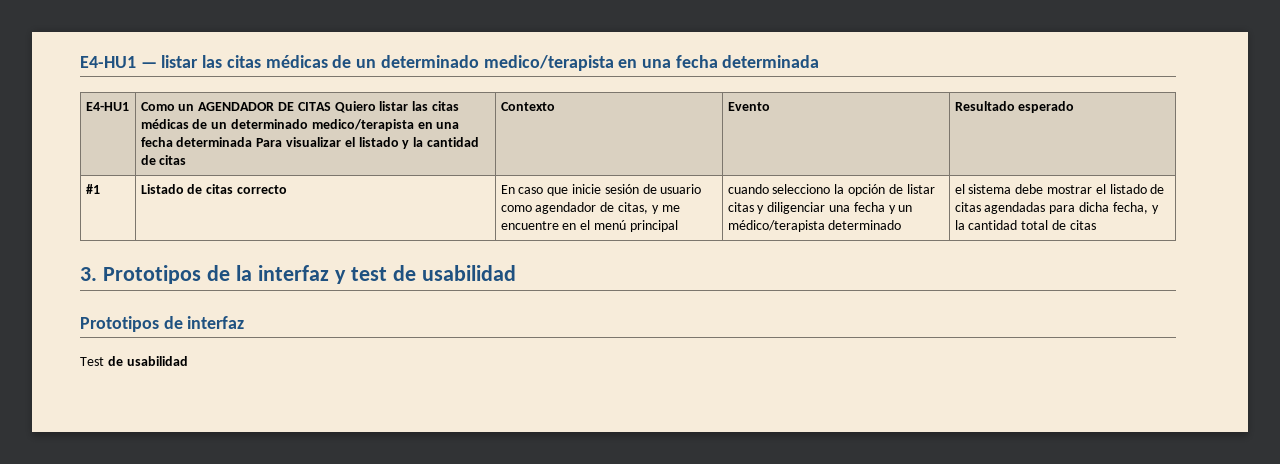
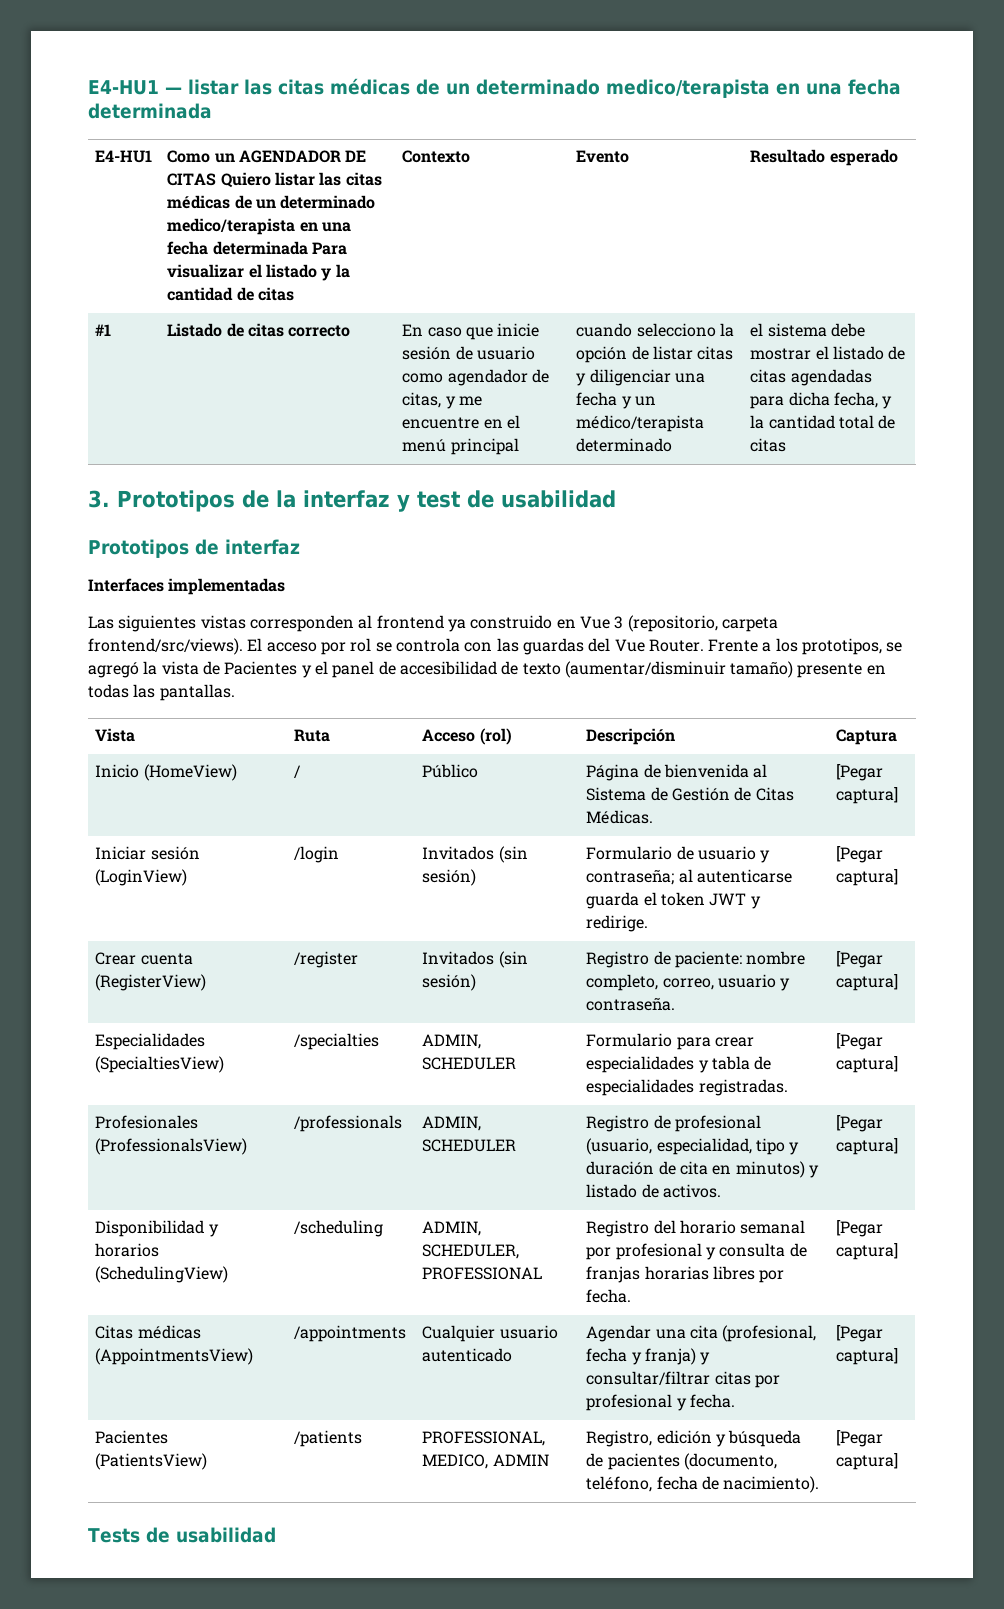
- Test de usabilidad
+ Interfaces implementadas
+ Las siguientes vistas corresponden al frontend ya construido en Vue 3 (repositorio, carpeta frontend/src/views). El acceso por rol se controla con las guardas del Vue Router. Frente a los prototipos, se agregó la vista de Pacientes y el panel de accesibilidad de texto (aumentar/disminuir tamaño) presente en todas las pantallas.
+ Vista | Ruta | Acceso (rol) | Descripción | Captura
+ Inicio (HomeView) | / | Público | Página de bienvenida al Sistema de Gestión de Citas Médicas. | [Pegar captura]
+ Iniciar sesión (LoginView) | /login | Invitados (sin sesión) | Formulario de usuario y contraseña; al autenticarse guarda el token JWT y redirige. | [Pegar captura]
+ Crear cuenta (RegisterView) | /register | Invitados (sin sesión) | Registro de paciente: nombre completo, correo, usuario y contraseña. | [Pegar captura]
+ Especialidades (SpecialtiesView) | /specialties | ADMIN, SCHEDULER | Formulario para crear especialidades y tabla de especialidades registradas. | [Pegar captura]
+ Profesionales (ProfessionalsView) | /professionals | ADMIN, SCHEDULER | Registro de profesional (usuario, especialidad, tipo y duración de cita en minutos) y listado de activos. | [Pegar captura]
+ Disponibilidad y horarios (SchedulingView) | /scheduling | ADMIN, SCHEDULER, PROFESSIONAL | Registro del horario semanal por profesional y consulta de franjas horarias libres por fecha. | [Pegar captura]
+ Citas médicas (AppointmentsView) | /appointments | Cualquier usuario autenticado | Agendar una cita (profesional, fecha y franja) y consultar/filtrar citas por profesional y fecha. | [Pegar captura]
+ Pacientes (PatientsView) | /patients | PROFESSIONAL, MEDICO, ADMIN | Registro, edición y búsqueda de pacientes (documento, teléfono, fecha de nacimiento). | [Pegar captura]
+ Tests de usabilidad

